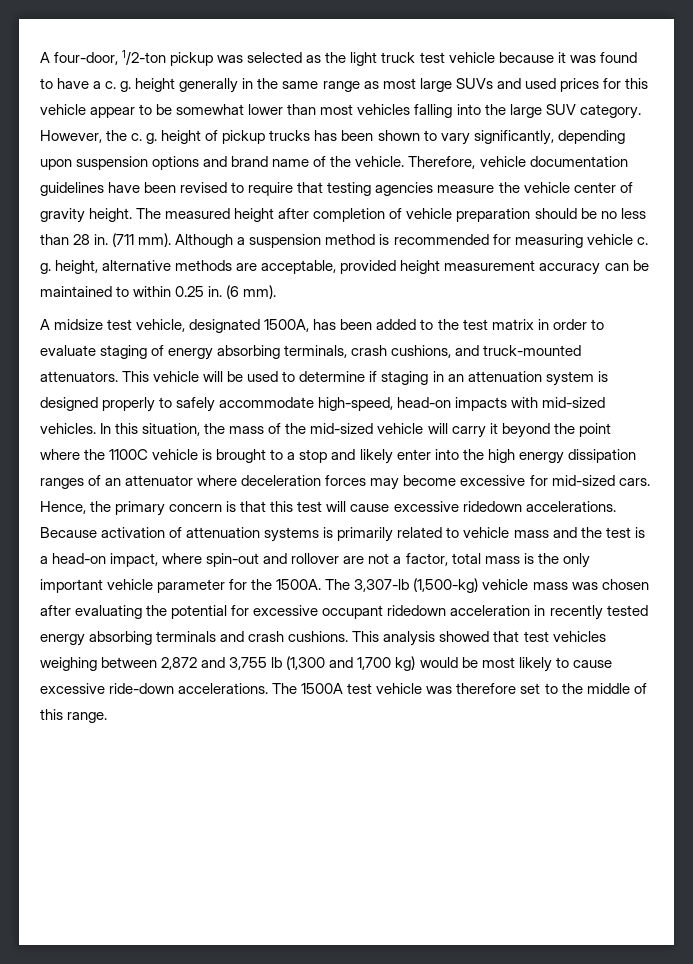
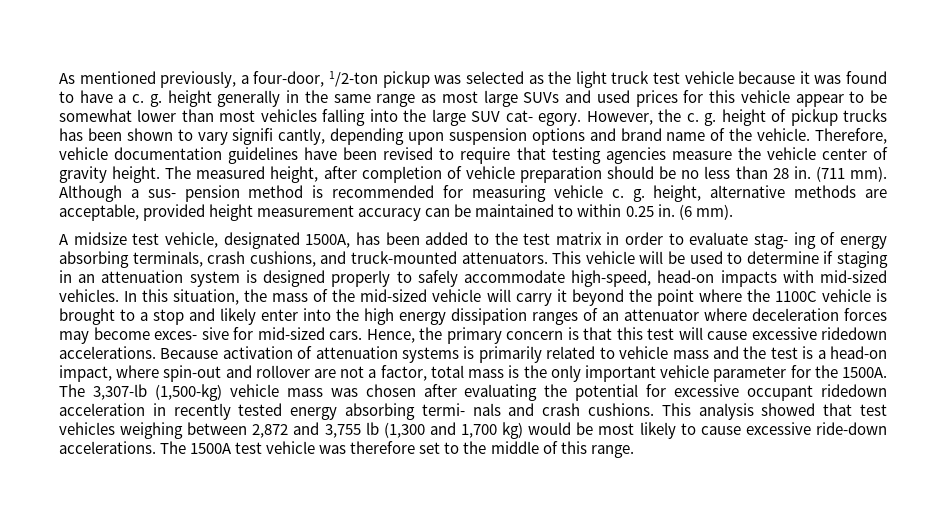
- A four-door, 1/2-ton pickup was selected as the light truck test vehicle because it was found to have a c. g. height generally in the same range as most large SUVs and used prices for this vehicle appear to be somewhat lower than most vehicles falling into the large SUV category.
+ As mentioned previously, a four-door, 1/2-ton pickup was selected as the light truck test vehicle because it was found to have a c. g. height generally in the same range as most large SUVs and used prices for this vehicle appear to be somewhat lower than most vehicles falling into the large SUV cat- egory.
- However, the c. g. height of pickup trucks has been shown to vary significantly, depending upon suspension options and brand name of the vehicle.
+ However, the c. g. height of pickup trucks has been shown to vary signifi cantly, depending upon suspension options and brand name of the vehicle.
- The measured height after completion of vehicle preparation should be no less than 28 in.
+ The measured height, after completion of vehicle preparation should be no less than 28 in.
- Although a suspension method is recommended for measuring vehicle c. g. height, alternative methods are acceptable, provided height measurement accuracy can be maintained to within 0.25 in.
+ Although a sus- pension method is recommended for measuring vehicle c. g. height, alternative methods are acceptable, provided height measurement accuracy can be maintained to within 0.25 in.
- A midsize test vehicle, designated 1500A, has been added to the test matrix in order to evaluate staging of energy absorbing terminals, crash cushions, and truck-mounted attenuators.
+ A midsize test vehicle, designated 1500A, has been added to the test matrix in order to evaluate stag- ing of energy absorbing terminals, crash cushions, and truck-mounted attenuators.
- In this situation, the mass of the mid-sized vehicle will carry it beyond the point where the 1100C vehicle is brought to a stop and likely enter into the high energy dissipation ranges of an attenuator where deceleration forces may become excessive for mid-sized cars.
+ In this situation, the mass of the mid-sized vehicle will carry it beyond the point where the 1100C vehicle is brought to a stop and likely enter into the high energy dissipation ranges of an attenuator where deceleration forces may become exces- sive for mid-sized cars.
- The 3,307-lb (1,500-kg) vehicle mass was chosen after evaluating the potential for excessive occupant ridedown acceleration in recently tested energy absorbing terminals and crash cushions.
+ The 3,307-lb (1,500-kg) vehicle mass was chosen after evaluating the potential for excessive occupant ridedown acceleration in recently tested energy absorbing termi- nals and crash cushions.

